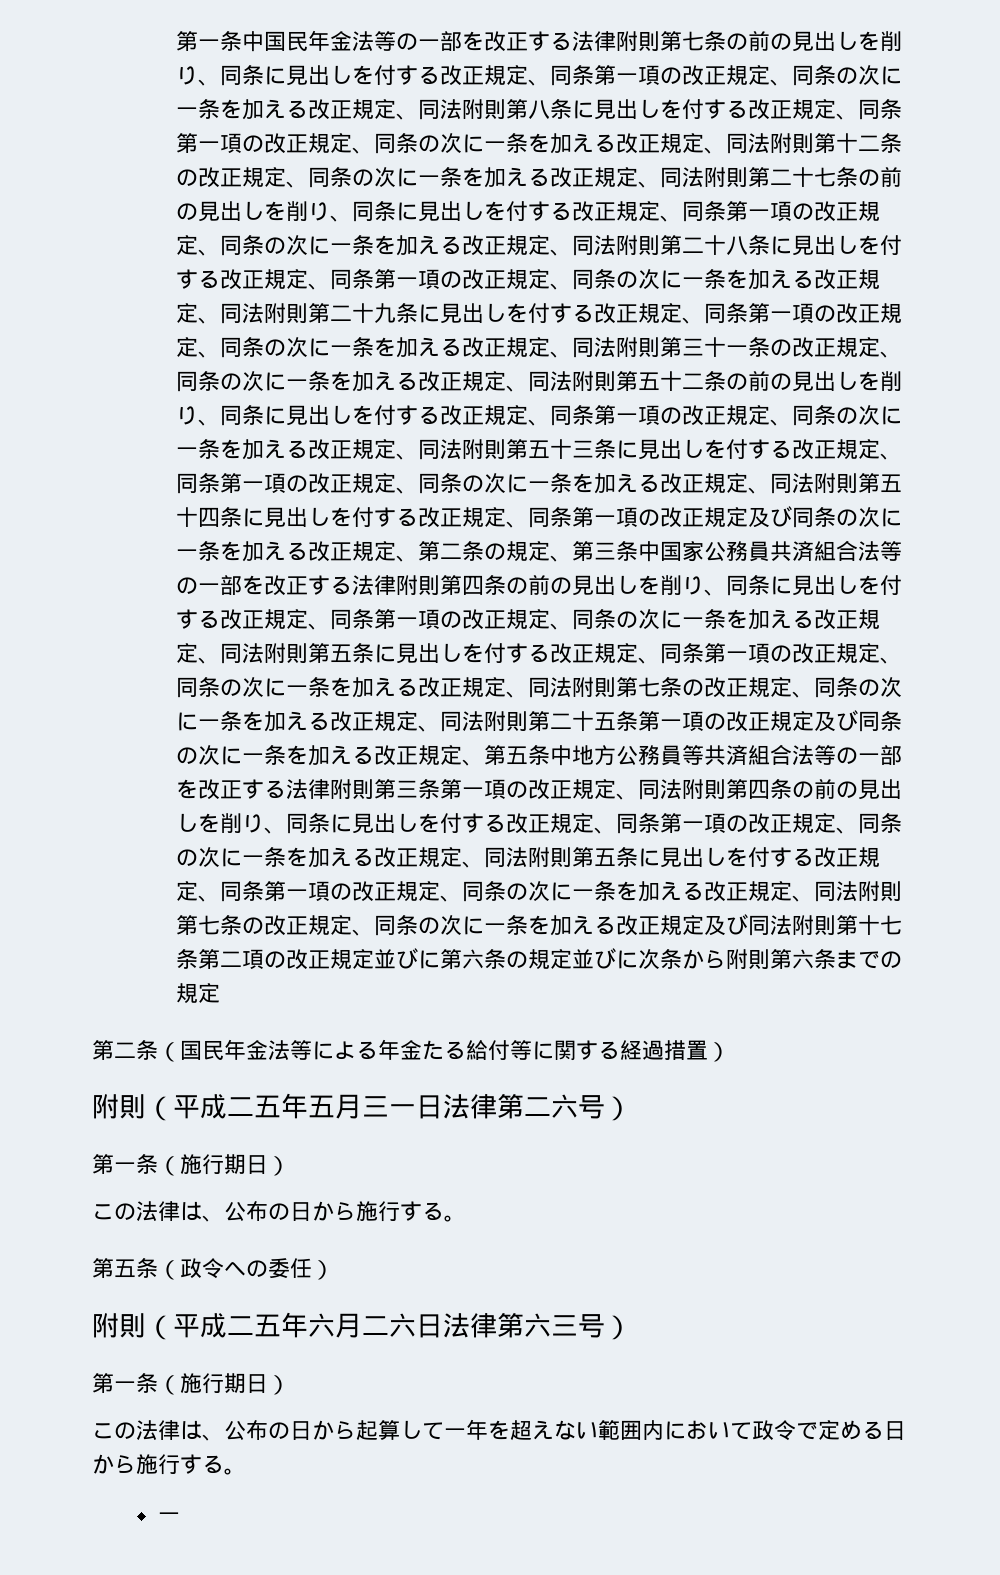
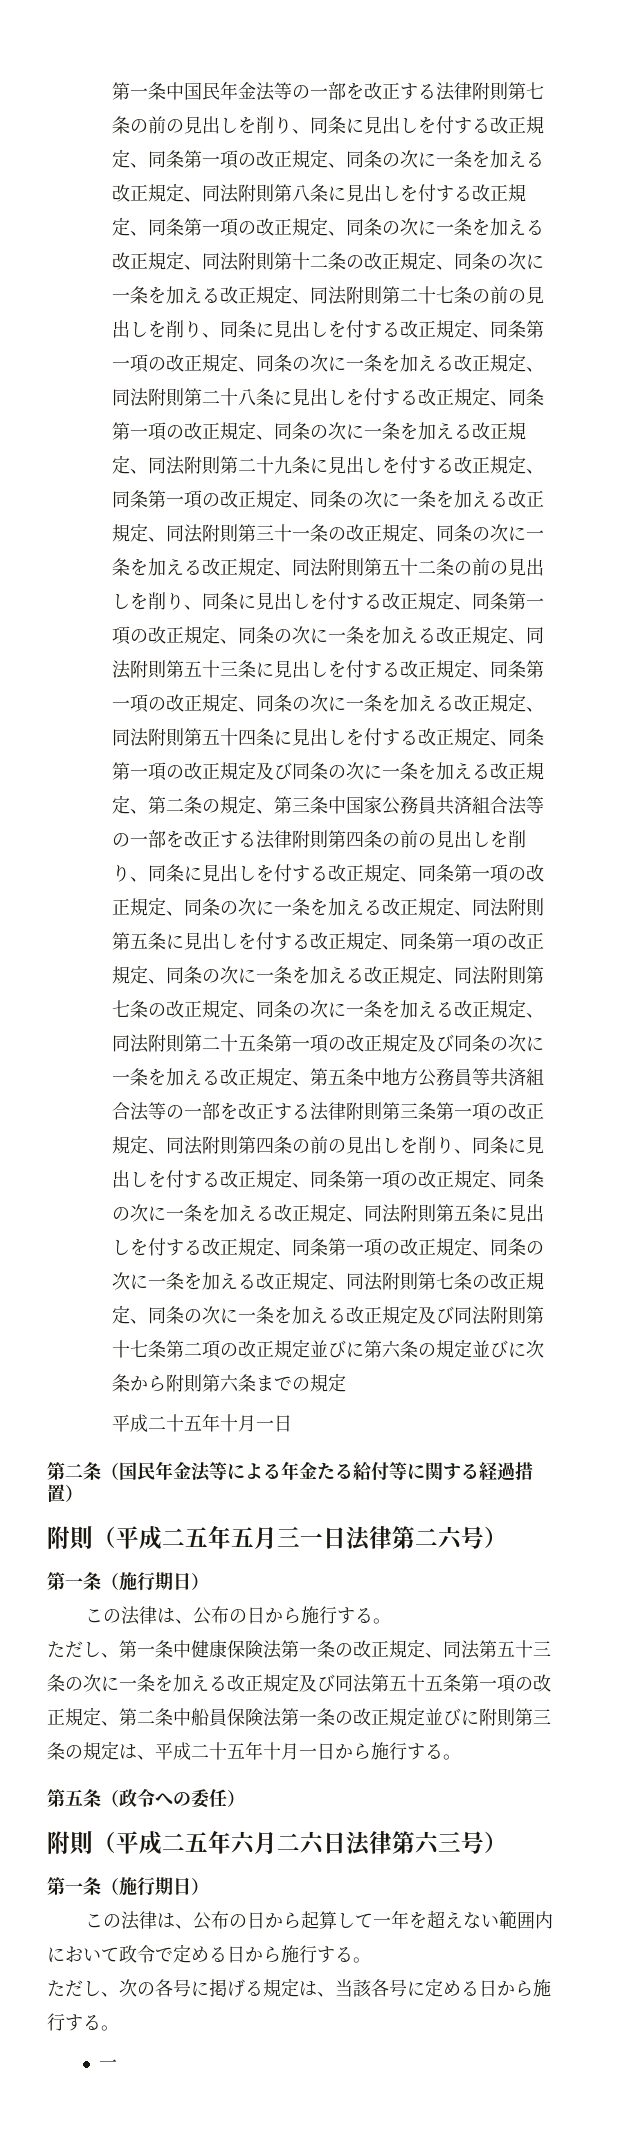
  第一条中国民年金法等の一部を改正する法律附則第七条の前の見出しを削り、同条に見出しを付する改正規定、同条第一項の改正規定、同条の次に一条を加える改正規定、同法附則第八条に見出しを付する改正規定、同条第一項の改正規定、同条の次に一条を加える改正規定、同法附則第十二条の改正規定、同条の次に一条を加える改正規定、同法附則第二十七条の前の見出しを削り、同条に見出しを付する改正規定、同条第一項の改正規定、同条の次に一条を加える改正規定、同法附則第二十八条に見出しを付する改正規定、同条第一項の改正規定、同条の次に一条を加える改正規定、同法附則第二十九条に見出しを付する改正規定、同条第一項の改正規定、同条の次に一条を加える改正規定、同法附則第三十一条の改正規定、同条の次に一条を加える改正規定、同法附則第五十二条の前の見出しを削り、同条に見出しを付する改正規定、同条第一項の改正規定、同条の次に一条を加える改正規定、同法附則第五十三条に見出しを付する改正規定、同条第一項の改正規定、同条の次に一条を加える改正規定、同法附則第五十四条に見出しを付する改正規定、同条第一項の改正規定及び同条の次に一条を加える改正規定、第二条の規定、第三条中国家公務員共済組合法等の一部を改正する法律附則第四条の前の見出しを削り、同条に見出しを付する改正規定、同条第一項の改正規定、同条の次に一条を加える改正規定、同法附則第五条に見出しを付する改正規定、同条第一項の改正規定、同条の次に一条を加える改正規定、同法附則第七条の改正規定、同条の次に一条を加える改正規定、同法附則第二十五条第一項の改正規定及び同条の次に一条を加える改正規定、第五条中地方公務員等共済組合法等の一部を改正する法律附則第三条第一項の改正規定、同法附則第四条の前の見出しを削り、同条に見出しを付する改正規定、同条第一項の改正規定、同条の次に一条を加える改正規定、同法附則第五条に見出しを付する改正規定、同条第一項の改正規定、同条の次に一条を加える改正規定、同法附則第七条の改正規定、同条の次に一条を加える改正規定及び同法附則第十七条第二項の改正規定並びに第六条の規定並びに次条から附則第六条までの規定
+ 平成二十五年十月一日
+ ただし、第一条中健康保険法第一条の改正規定、同法第五十三条の次に一条を加える改正規定及び同法第五十五条第一項の改正規定、第二条中船員保険法第一条の改正規定並びに附則第三条の規定は、平成二十五年十月一日から施行する。
+ ただし、次の各号に掲げる規定は、当該各号に定める日から施行する。

